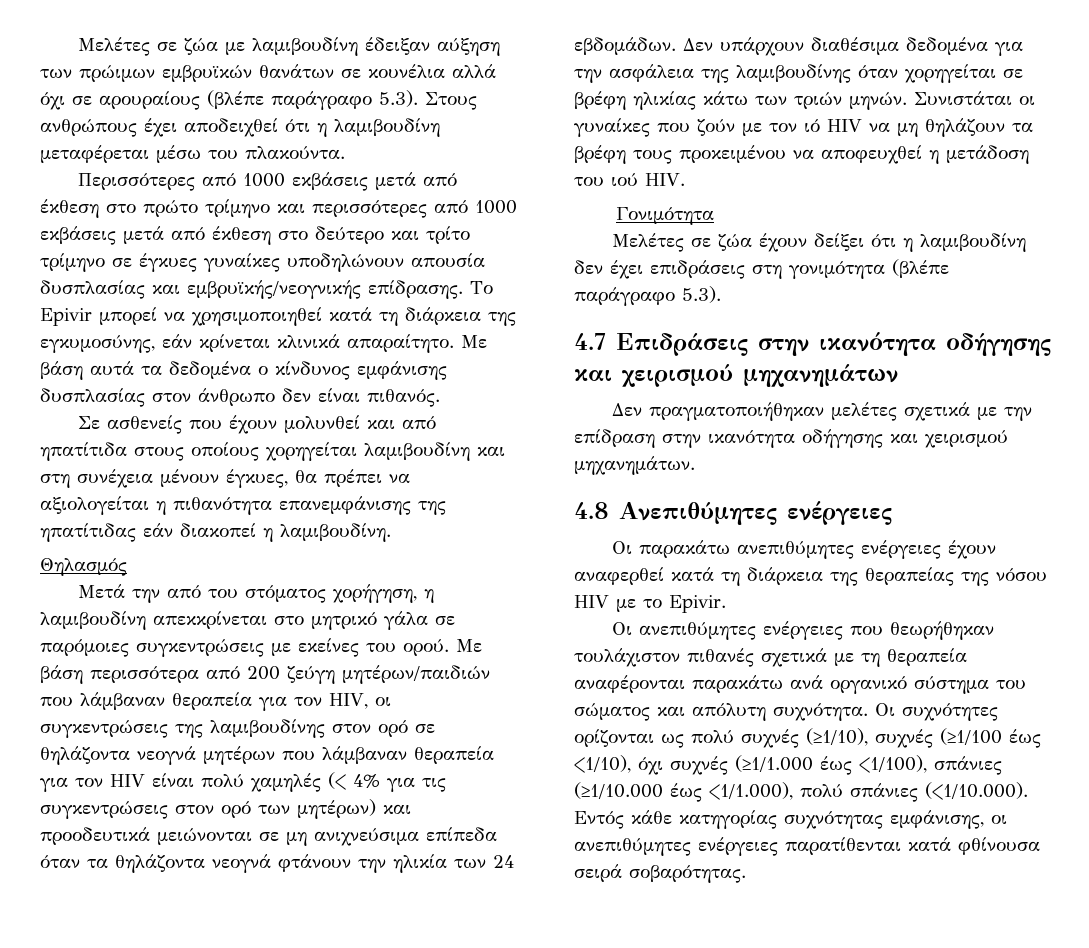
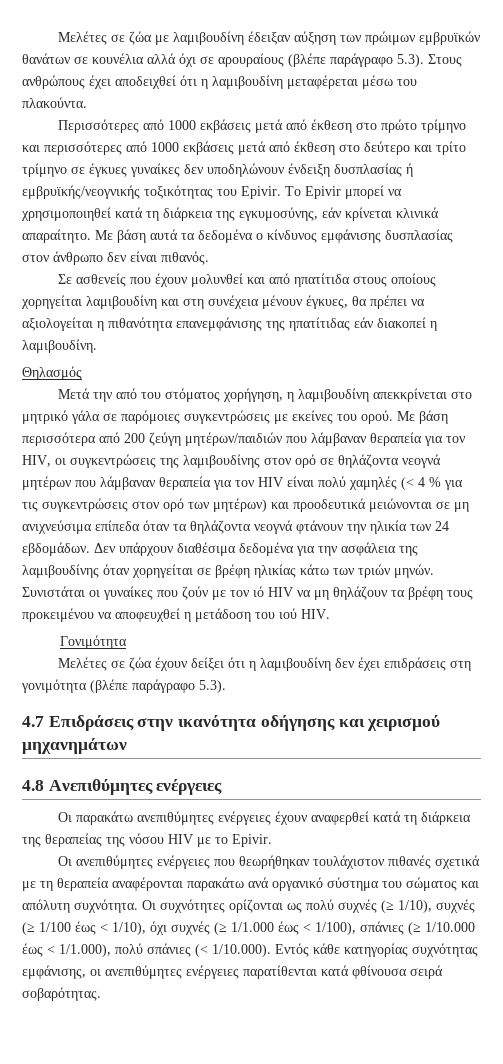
- Περισσότερες από 1000 εκβάσεις μετά από έκθεση στο πρώτο τρίμηνο και περισσότερες από 1000 εκβάσεις μετά από έκθεση στο δεύτερο και τρίτο τρίμηνο σε έγκυες γυναίκες υποδηλώνουν απουσία δυσπλασίας και εμβρυϊκής/νεογνικής επίδρασης.
+ Περισσότερες από 1000 εκβάσεις μετά από έκθεση στο πρώτο τρίμηνο και περισσότερες από 1000 εκβάσεις μετά από έκθεση στο δεύτερο και τρίτο τρίμηνο σε έγκυες γυναίκες δεν υποδηλώνουν ένδειξη δυσπλασίας ή εμβρυϊκής/νεογνικής τοξικότητας του Epivir.
- Με βάση περισσότερα από 200 ζεύγη μητέρων/παιδιών που λάμβαναν θεραπεία για τον HIV, οι συγκεντρώσεις της λαμιβουδίνης στον ορό σε θηλάζοντα νεογνά μητέρων που λάμβαναν θεραπεία για τον HIV είναι πολύ χαμηλές (< 4% για τις συγκεντρώσεις στον ορό των μητέρων) και προοδευτικά μειώνονται σε μη ανιχνεύσιμα επίπεδα όταν τα θηλάζοντα νεογνά φτάνουν την ηλικία των 24 εβδομάδων.
+ Με βάση περισσότερα από 200 ζεύγη μητέρων/παιδιών που λάμβαναν θεραπεία για τον HIV, οι συγκεντρώσεις της λαμιβουδίνης στον ορό σε θηλάζοντα νεογνά μητέρων που λάμβαναν θεραπεία για τον HIV είναι πολύ χαμηλές (< 4 % για τις συγκεντρώσεις στον ορό των μητέρων) και προοδευτικά μειώνονται σε μη ανιχνεύσιμα επίπεδα όταν τα θηλάζοντα νεογνά φτάνουν την ηλικία των 24 εβδομάδων.
- Δεν πραγματοποιήθηκαν μελέτες σχετικά με την επίδραση στην ικανότητα οδήγησης και χειρισμού μηχανημάτων.
- Οι συχνότητες ορίζονται ως πολύ συχνές (≥1/10), συχνές (≥1/100 έως <1/10), όχι συχνές (≥1/1.000 έως <1/100), σπάνιες (≥1/10.000 έως <1/1.000), πολύ σπάνιες (<1/10.000). Εντός κάθε κατηγορίας συχνότητας εμφάνισης, οι ανεπιθύμητες ενέργειες παρατίθενται κατά φθίνουσα σειρά σοβαρότητας.
+ Οι συχνότητες ορίζονται ως πολύ συχνές (≥ 1/10), συχνές (≥ 1/100 έως < 1/10), όχι συχνές (≥ 1/1.000 έως < 1/100), σπάνιες (≥ 1/10.000 έως < 1/1.000), πολύ σπάνιες (< 1/10.000). Εντός κάθε κατηγορίας συχνότητας εμφάνισης, οι ανεπιθύμητες ενέργειες παρατίθενται κατά φθίνουσα σειρά σοβαρότητας.

